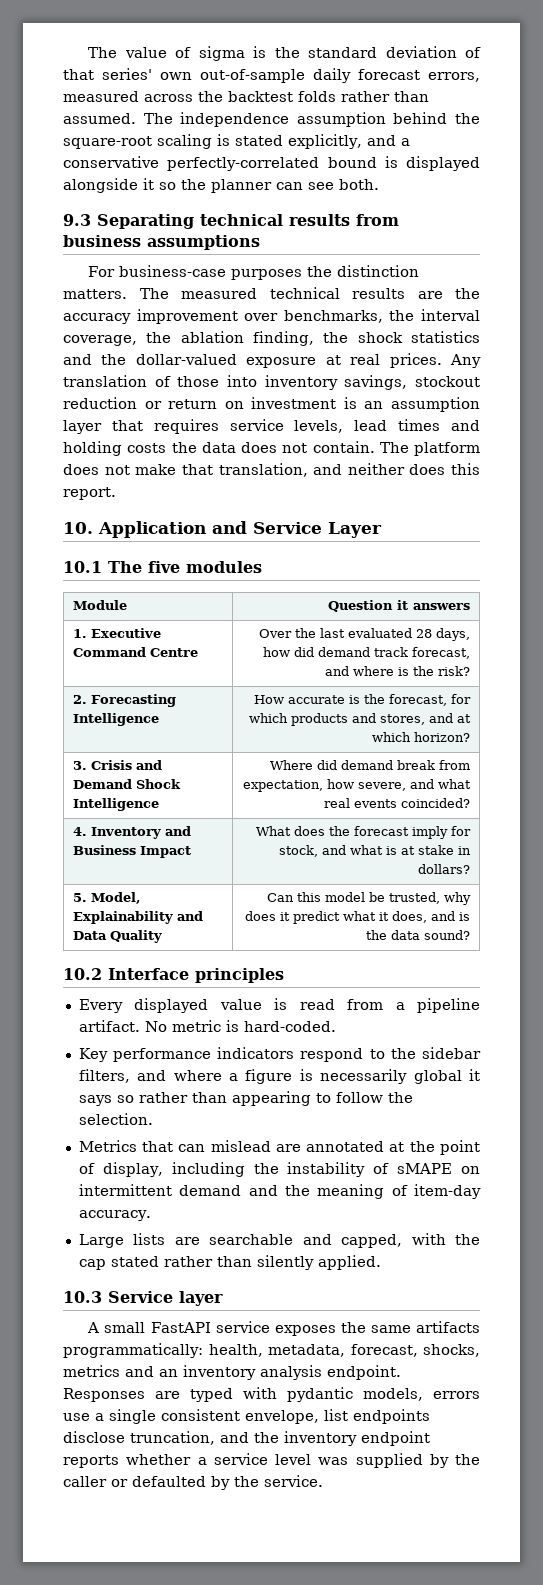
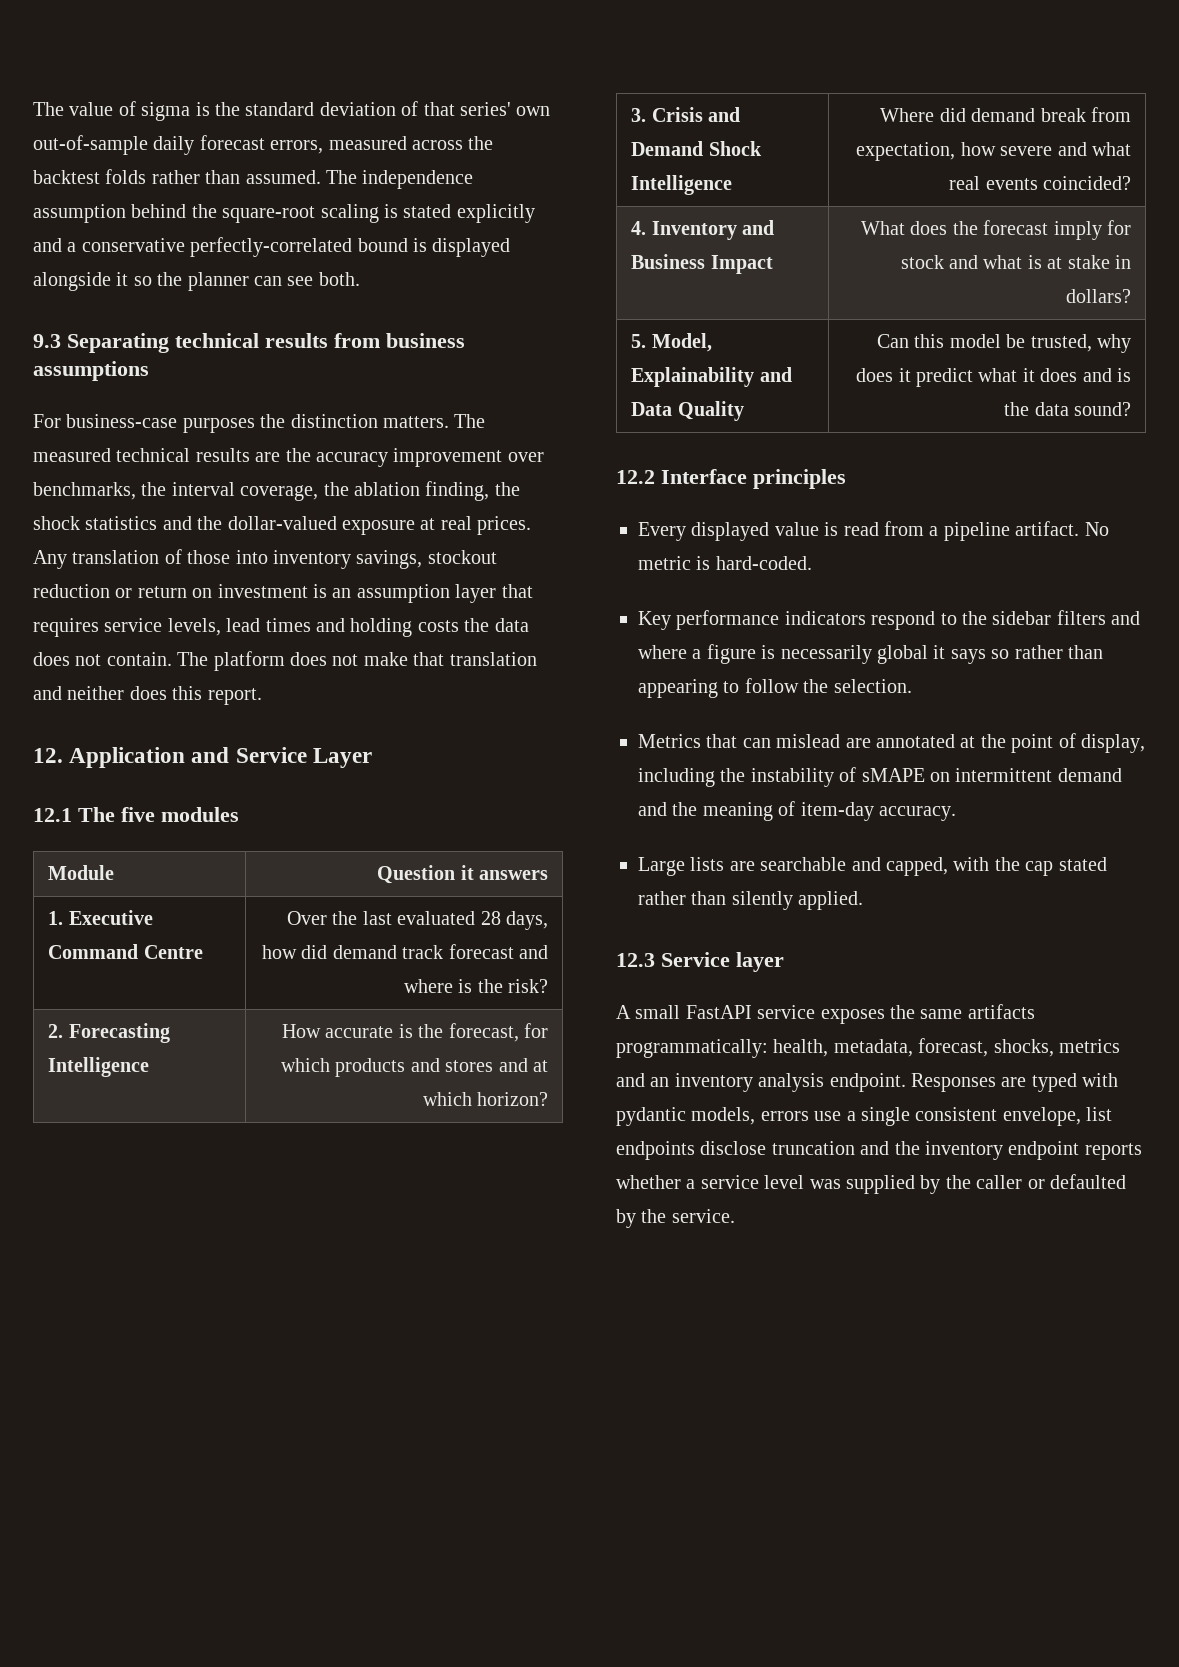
- The independence assumption behind the square-root scaling is stated explicitly, and a conservative perfectly-correlated bound is displayed alongside it so the planner can see both.
+ The independence assumption behind the square-root scaling is stated explicitly and a conservative perfectly-correlated bound is displayed alongside it so the planner can see both.
- The platform does not make that translation, and neither does this report.
+ The platform does not make that translation and neither does this report.
- 10. Application and Service Layer
+ 12. Application and Service Layer
- 10.1 The five modules
+ 12.1 The five modules
- 1. Executive Command Centre | Over the last evaluated 28 days, how did demand track forecast, and where is the risk?
+ 1. Executive Command Centre | Over the last evaluated 28 days, how did demand track forecast and where is the risk?
- 2. Forecasting Intelligence | How accurate is the forecast, for which products and stores, and at which horizon?
+ 2. Forecasting Intelligence | How accurate is the forecast, for which products and stores and at which horizon?
- 3. Crisis and Demand Shock Intelligence | Where did demand break from expectation, how severe, and what real events coincided?
+ 3. Crisis and Demand Shock Intelligence | Where did demand break from expectation, how severe and what real events coincided?
- 4. Inventory and Business Impact | What does the forecast imply for stock, and what is at stake in dollars?
+ 4. Inventory and Business Impact | What does the forecast imply for stock and what is at stake in dollars?
- 5. Model, Explainability and Data Quality | Can this model be trusted, why does it predict what it does, and is the data sound?
+ 5. Model, Explainability and Data Quality | Can this model be trusted, why does it predict what it does and is the data sound?
- 10.2 Interface principles
+ 12.2 Interface principles
- Key performance indicators respond to the sidebar filters, and where a figure is necessarily global it says so rather than appearing to follow the selection.
+ Key performance indicators respond to the sidebar filters and where a figure is necessarily global it says so rather than appearing to follow the selection.
- 10.3 Service layer
+ 12.3 Service layer
- Responses are typed with pydantic models, errors use a single consistent envelope, list endpoints disclose truncation, and the inventory endpoint reports whether a service level was supplied by the caller or defaulted by the service.
+ Responses are typed with pydantic models, errors use a single consistent envelope, list endpoints disclose truncation and the inventory endpoint reports whether a service level was supplied by the caller or defaulted by the service.

